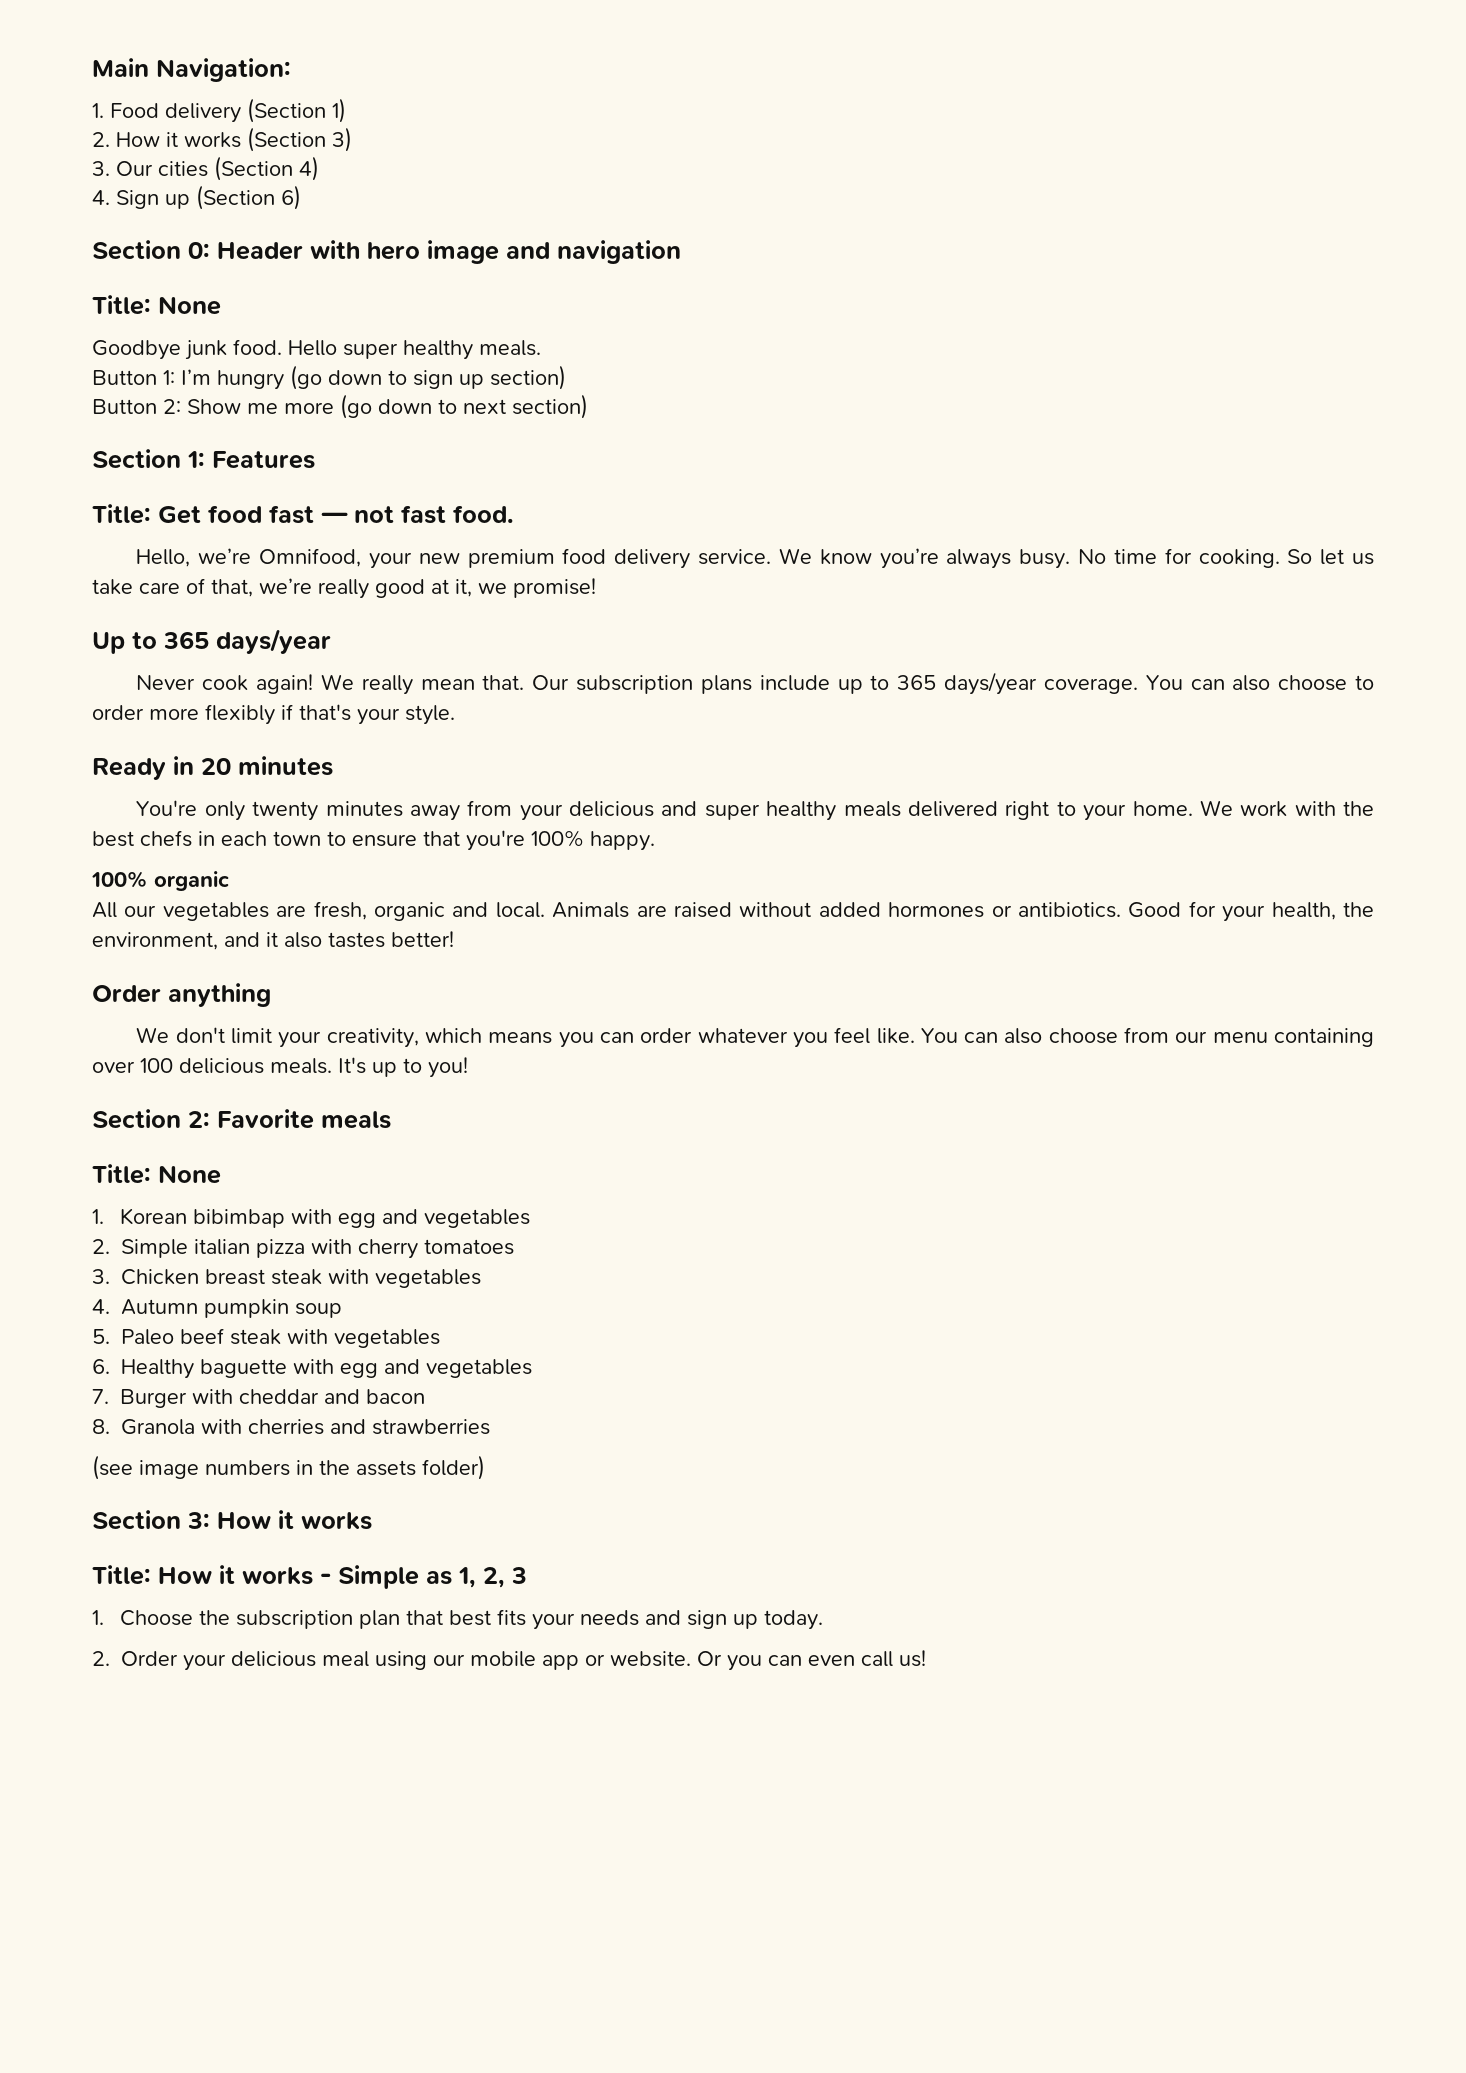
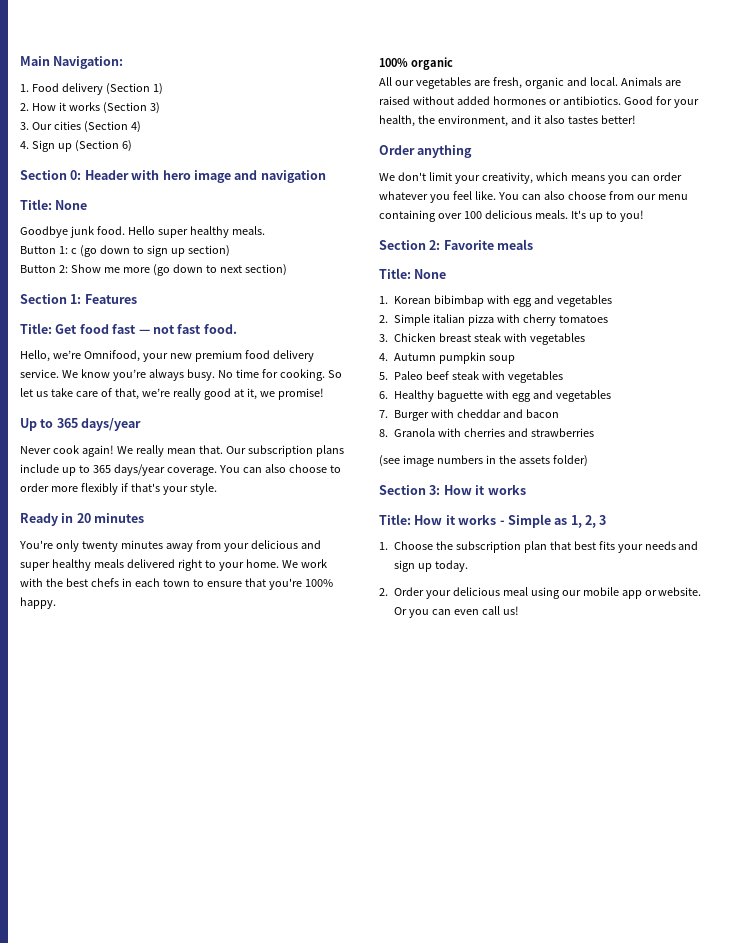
- Button 1: I’m hungry (go down to sign up section)
+ Button 1: c (go down to sign up section)

